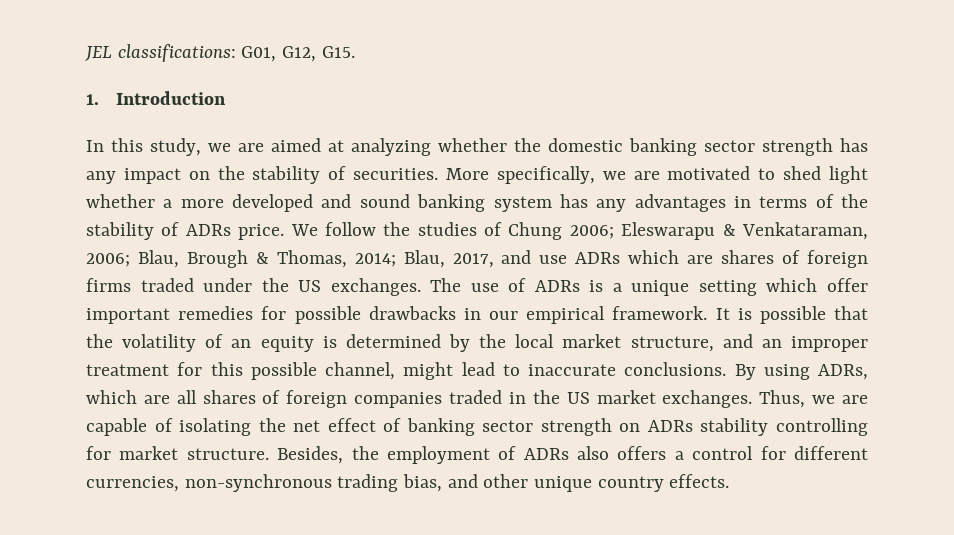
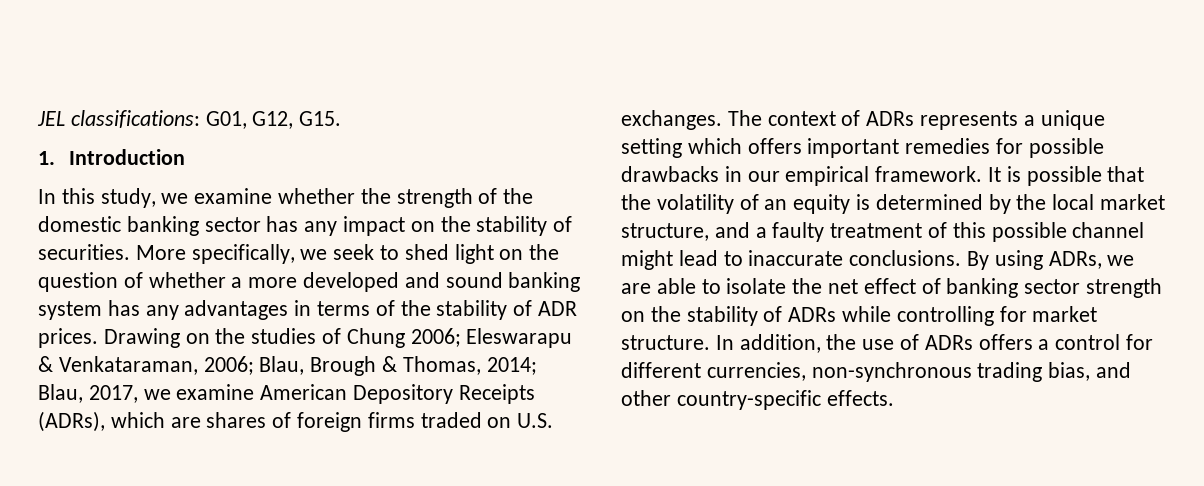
- In this study, we are aimed at analyzing whether the domestic banking sector strength has any impact on the stability of securities.
+ In this study, we examine whether the strength of the domestic banking sector has any impact on the stability of securities.
- More specifically, we are motivated to shed light whether a more developed and sound banking system has any advantages in terms of the stability of ADRs price. We follow the studies of Chung 2006; Eleswarapu & Venkataraman, 2006; Blau, Brough & Thomas, 2014; Blau, 2017, and use ADRs which are shares of foreign firms traded under the US exchanges.
+ More specifically, we seek to shed light on the question of whether a more developed and sound banking system has any advantages in terms of the stability of ADR prices. Drawing on the studies of Chung 2006; Eleswarapu & Venkataraman, 2006; Blau, Brough & Thomas, 2014; Blau, 2017, we examine American Depository Receipts (ADRs), which are shares of foreign firms traded on U.S. exchanges.
- The use of ADRs is a unique setting which offer important remedies for possible drawbacks in our empirical framework.
+ The context of ADRs represents a unique setting which offers important remedies for possible drawbacks in our empirical framework.
- It is possible that the volatility of an equity is determined by the local market structure, and an improper treatment for this possible channel, might lead to inaccurate conclusions.
+ It is possible that the volatility of an equity is determined by the local market structure, and a faulty treatment of this possible channel might lead to inaccurate conclusions.
- By using ADRs, which are all shares of foreign companies traded in the US market exchanges. Thus, we are capable of isolating the net effect of banking sector strength on ADRs stability controlling for market structure. Besides, the employment of ADRs also offers a control for different currencies, non-synchronous trading bias, and other unique country effects.
+ By using ADRs, we are able to isolate the net effect of banking sector strength on the stability of ADRs while controlling for market structure. In addition, the use of ADRs offers a control for different currencies, non-synchronous trading bias, and other country-specific effects.

